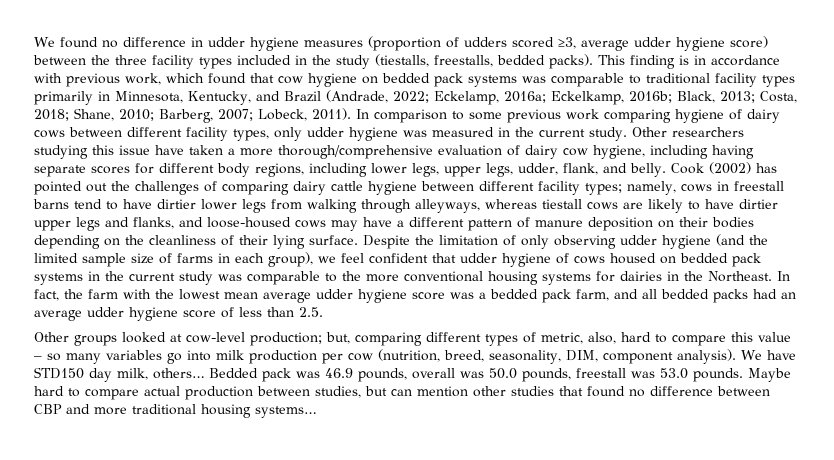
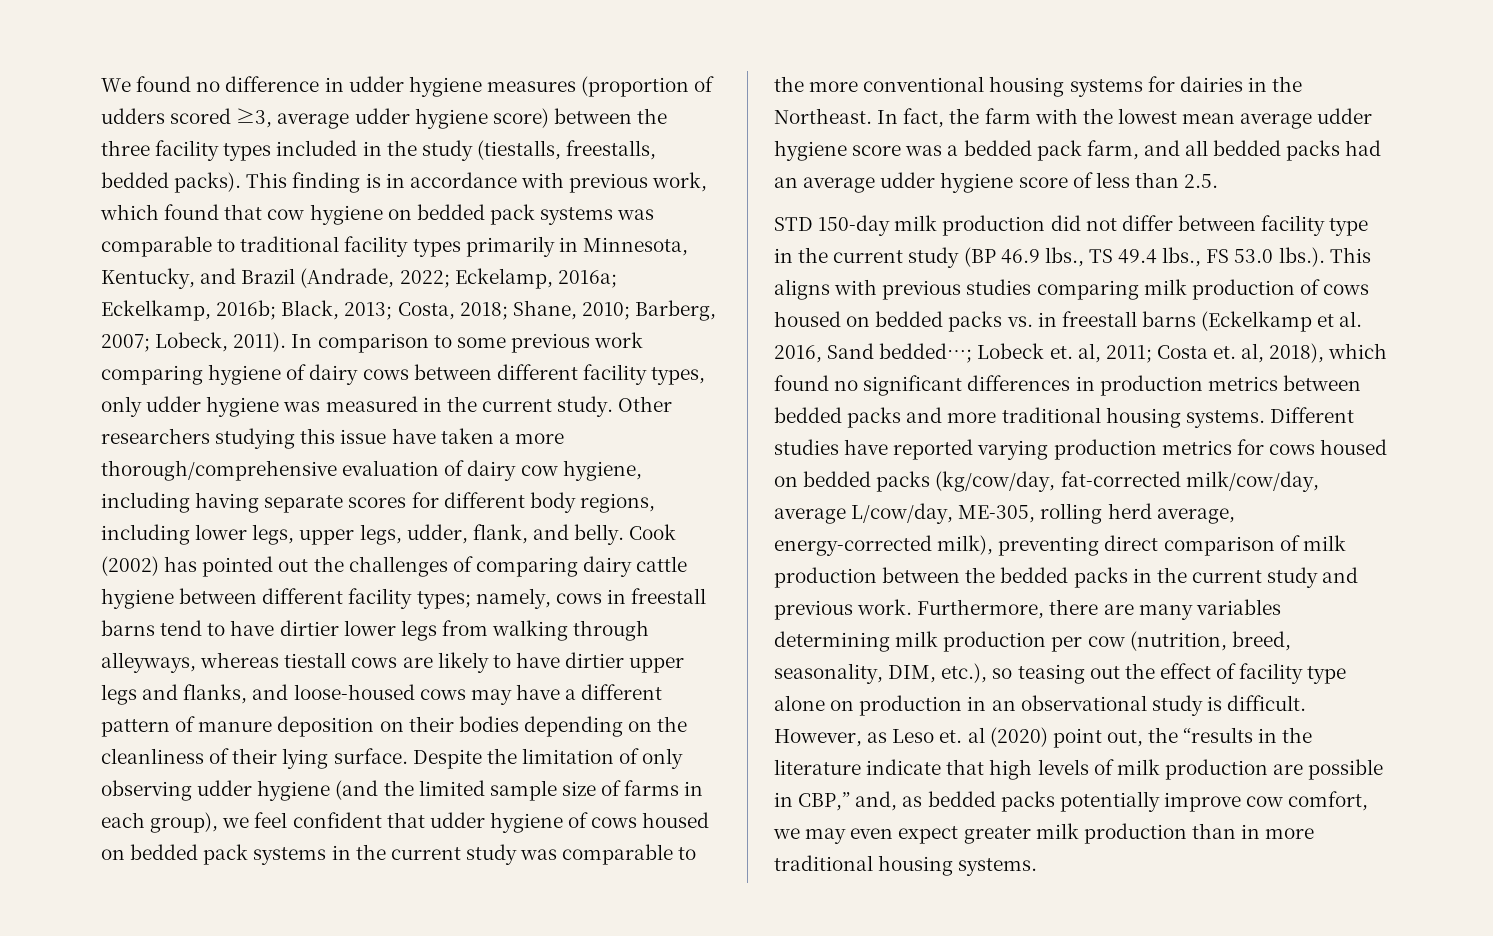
- Other groups looked at cow-level production; but, comparing different types of metric, also, hard to compare this value – so many variables go into milk production per cow (nutrition, breed, seasonality, DIM, component analysis). We have STD150 day milk, others… Bedded pack was 46.9 pounds, overall was 50.0 pounds, freestall was 53.0 pounds. Maybe hard to compare actual production between studies, but can mention other studies that found no difference between CBP and more traditional housing systems…
+ STD 150-day milk production did not differ between facility type in the current study (BP 46.9 lbs., TS 49.4 lbs., FS 53.0 lbs.). This aligns with previous studies comparing milk production of cows housed on bedded packs vs. in freestall barns (Eckelkamp et al. 2016, Sand bedded…; Lobeck et. al, 2011; Costa et. al, 2018), which found no significant differences in production metrics between bedded packs and more traditional housing systems. Different studies have reported varying production metrics for cows housed on bedded packs (kg/cow/day, fat-corrected milk/cow/day, average L/cow/day, ME-305, rolling herd average, energy-corrected milk), preventing direct comparison of milk production between the bedded packs in the current study and previous work. Furthermore, there are many variables determining milk production per cow (nutrition, breed, seasonality, DIM, etc.), so teasing out the effect of facility type alone on production in an observational study is difficult. However, as Leso et. al (2020) point out, the “results in the literature indicate that high levels of milk production are possible in CBP,” and, as bedded packs potentially improve cow comfort, we may even expect greater milk production than in more traditional housing systems.

